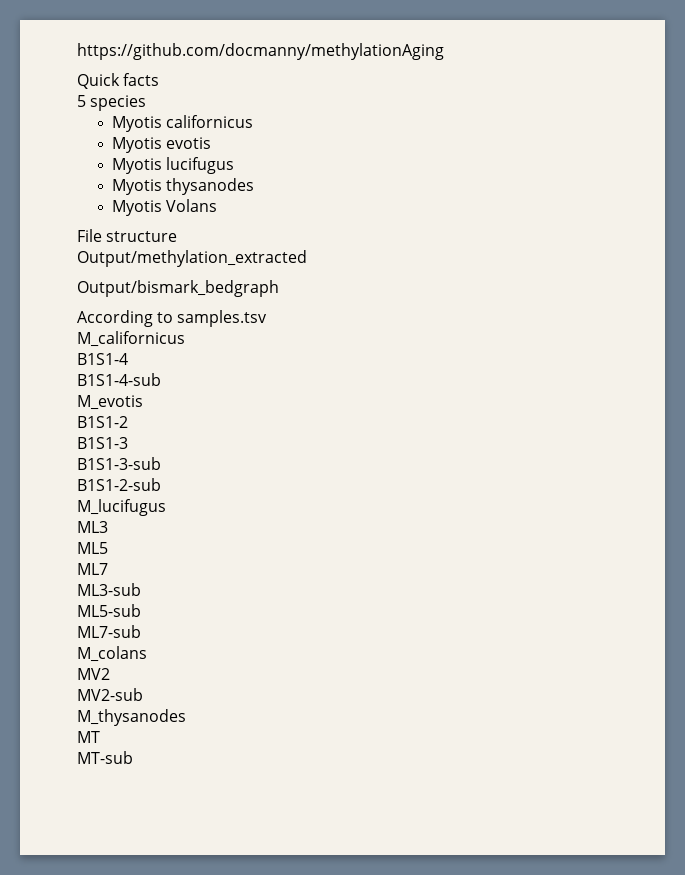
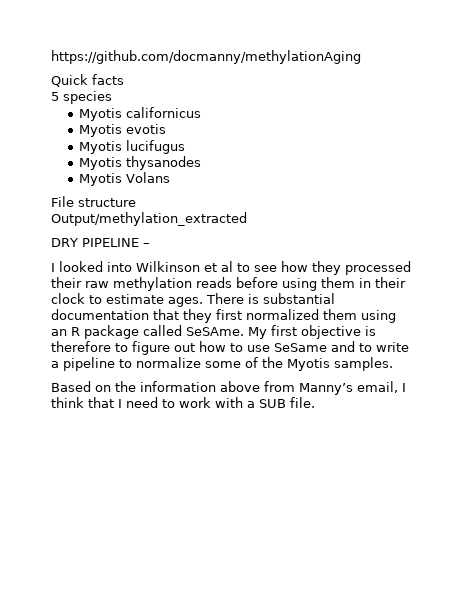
- Output/bismark_bedgraph
- According to samples.tsv
- M_californicus
- B1S1-4
- B1S1-4-sub
- M_evotis
- B1S1-2
- B1S1-3
- B1S1-3-sub
- B1S1-2-sub
- M_lucifugus
- ML3
- ML5
- ML7
- ML3-sub
- ML5-sub
- ML7-sub
- M_colans
- MV2
- MV2-sub
- M_thysanodes
- MT
- MT-sub
+ DRY PIPELINE –
+ I looked into Wilkinson et al to see how they processed their raw methylation reads before using them in their clock to estimate ages. There is substantial documentation that they first normalized them using an R package called SeSAme. My first objective is therefore to figure out how to use SeSame and to write a pipeline to normalize some of the Myotis samples.
+ Based on the information above from Manny’s email, I think that I need to work with a SUB file.

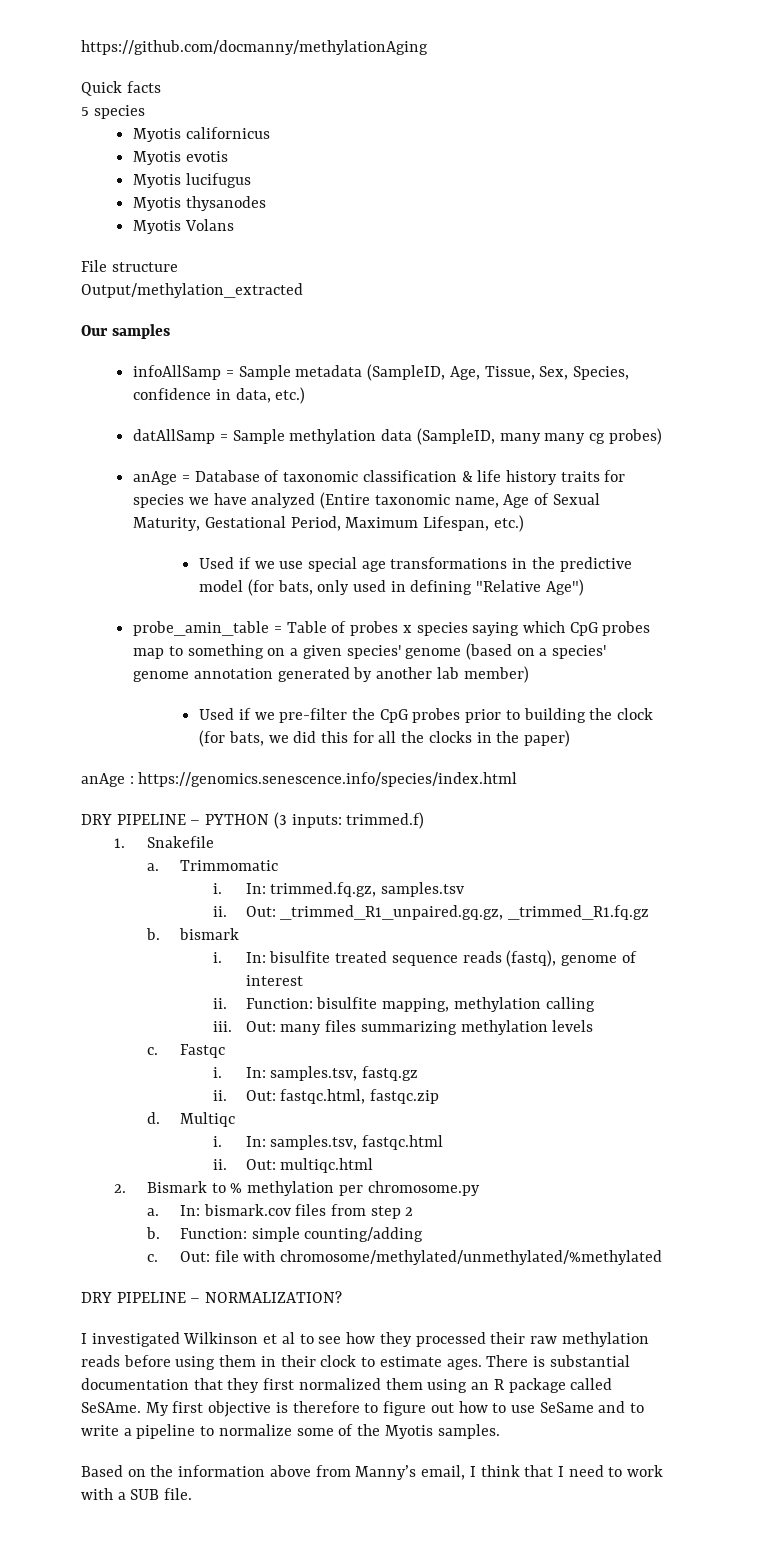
- DRY PIPELINE –
- I looked into Wilkinson et al to see how they processed their raw methylation reads before using them in their clock to estimate ages.
+ Our samples
+ infoAllSamp = Sample metadata (SampleID, Age, Tissue, Sex, Species, confidence in data, etc.)
+ datAllSamp = Sample methylation data (SampleID, many many cg probes)
+ anAge = Database of taxonomic classification & life history traits for species we have analyzed (Entire taxonomic name, Age of Sexual Maturity, Gestational Period, Maximum Lifespan, etc.)
+ Used if we use special age transformations in the predictive model (for bats, only used in defining "Relative Age")
+ probe_amin_table = Table of probes x species saying which CpG probes map to something on a given species' genome (based on a species' genome annotation generated by another lab member)
+ Used if we pre-filter the CpG probes prior to building the clock (for bats, we did this for all the clocks in the paper)
+ anAge : https://genomics.senescence.info/species/index.html
+ DRY PIPELINE – PYTHON (3 inputs: trimmed.f)
+ 1. Snakefile
+ a. Trimmomatic
+ i. In: trimmed.fq.gz, samples.tsv
+ ii. Out: _trimmed_R1_unpaired.gq.gz, _trimmed_R1.fq.gz
+ b. bismark
+ i. In: bisulfite treated sequence reads (fastq), genome of interest
+ ii. Function: bisulfite mapping, methylation calling
+ iii. Out: many files summarizing methylation levels
+ c. Fastqc
+ i. In: samples.tsv, fastq.gz
+ ii. Out: fastqc.html, fastqc.zip
+ d. Multiqc
+ i. In: samples.tsv, fastqc.html
+ ii. Out: multiqc.html
+ 2. Bismark to % methylation per chromosome.py
+ a. In: bismark.cov files from step 2
+ b. Function: simple counting/adding
+ c. Out: file with chromosome/methylated/unmethylated/%methylated
+ DRY PIPELINE – NORMALIZATION?
+ I investigated Wilkinson et al to see how they processed their raw methylation reads before using them in their clock to estimate ages.

